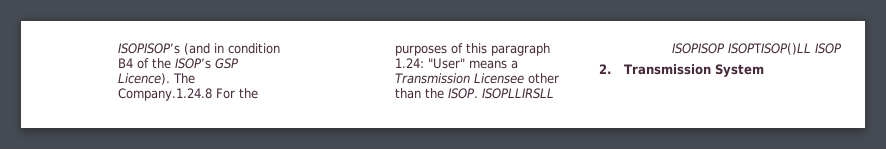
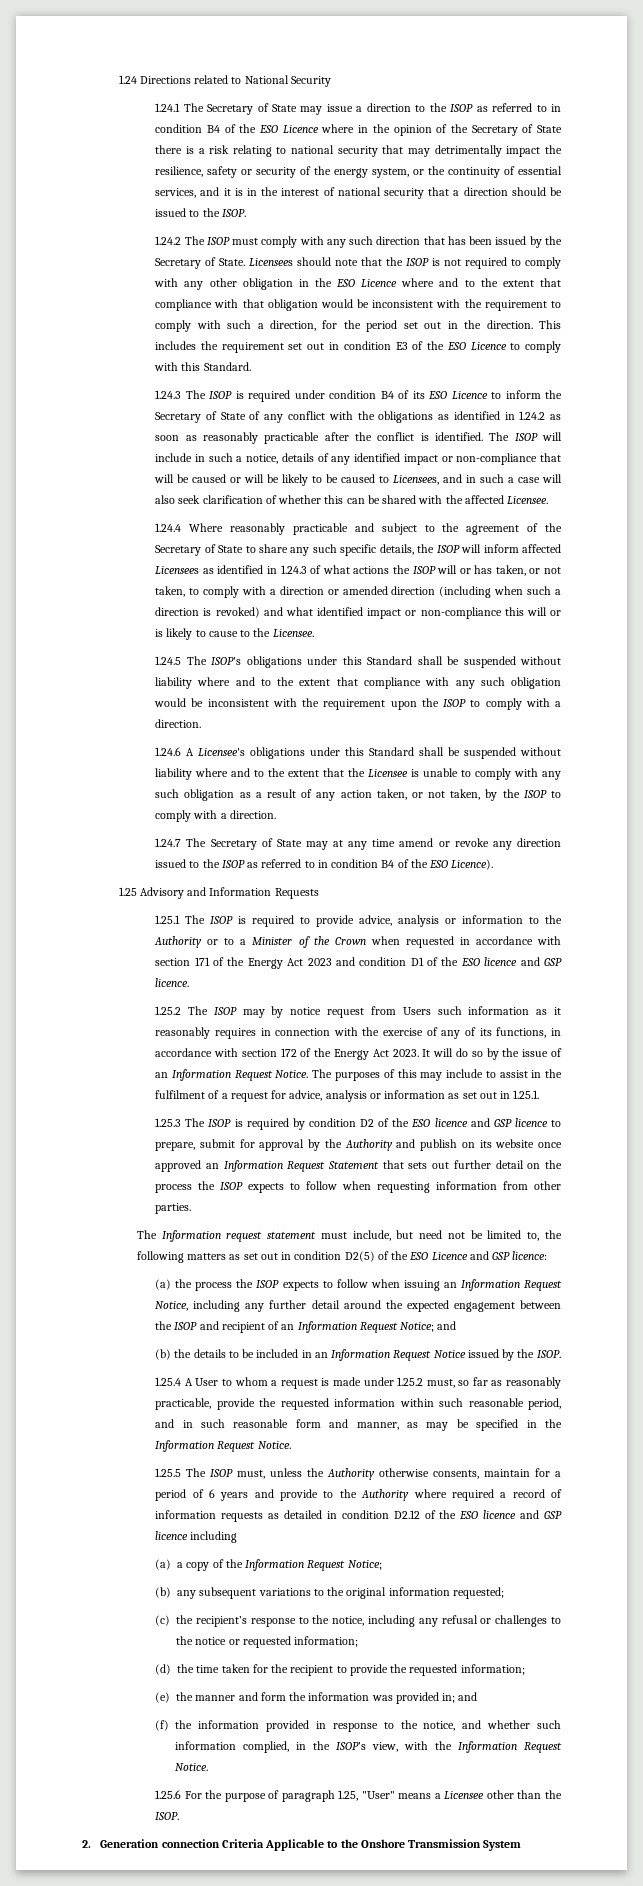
- ISOPISOP’s (and in condition B4 of the ISOP’s GSP Licence). The Company.1.24.8 For the purposes of this paragraph 1.24: "User" means a Transmission Licensee other than the ISOP. ISOPLLIRSLL ISOPISOP ISOPTISOP()LL ISOP
- 2. Transmission System
+ 1.24 Directions related to National Security
+ 1.24.1 The Secretary of State may issue a direction to the ISOP as referred to in condition B4 of the ESO Licence where in the opinion of the Secretary of State there is a risk relating to national security that may detrimentally impact the resilience, safety or security of the energy system, or the continuity of essential services, and it is in the interest of national security that a direction should be issued to the ISOP.
+ 1.24.2 The ISOP must comply with any such direction that has been issued by the Secretary of State. Licensees should note that the ISOP is not required to comply with any other obligation in the ESO Licence where and to the extent that compliance with that obligation would be inconsistent with the requirement to comply with such a direction, for the period set out in the direction. This includes the requirement set out in condition E3 of the ESO Licence to comply with this Standard.
+ 1.24.3 The ISOP is required under condition B4 of its ESO Licence to inform the Secretary of State of any conflict with the obligations as identified in 1.24.2 as soon as reasonably practicable after the conflict is identified. The ISOP will include in such a notice, details of any identified impact or non-compliance that will be caused or will be likely to be caused to Licensees, and in such a case will also seek clarification of whether this can be shared with the affected Licensee.
+ 1.24.4 Where reasonably practicable and subject to the agreement of the Secretary of State to share any such specific details, the ISOP will inform affected Licensees as identified in 1.24.3 of what actions the ISOP will or has taken, or not taken, to comply with a direction or amended direction (including when such a direction is revoked) and what identified impact or non-compliance this will or is likely to cause to the Licensee.
+ 1.24.5 The ISOP's obligations under this Standard shall be suspended without liability where and to the extent that compliance with any such obligation would be inconsistent with the requirement upon the ISOP to comply with a direction.
+ 1.24.6 A Licensee's obligations under this Standard shall be suspended without liability where and to the extent that the Licensee is unable to comply with any such obligation as a result of any action taken, or not taken, by the ISOP to comply with a direction.
+ 1.24.7 The Secretary of State may at any time amend or revoke any direction issued to the ISOP as referred to in condition B4 of the ESO Licence).
+ 1.25 Advisory and Information Requests
+ 1.25.1 The ISOP is required to provide advice, analysis or information to the Authority or to a Minister of the Crown when requested in accordance with section 171 of the Energy Act 2023 and condition D1 of the ESO licence and GSP licence.
+ 1.25.2 The ISOP may by notice request from Users such information as it reasonably requires in connection with the exercise of any of its functions, in accordance with section 172 of the Energy Act 2023. It will do so by the issue of an Information Request Notice. The purposes of this may include to assist in the fulfilment of a request for advice, analysis or information as set out in 1.25.1.
+ 1.25.3 The ISOP is required by condition D2 of the ESO licence and GSP licence to prepare, submit for approval by the Authority and publish on its website once approved an Information Request Statement that sets out further detail on the process the ISOP expects to follow when requesting information from other parties.
+ The Information request statement must include, but need not be limited to, the following matters as set out in condition D2(5) of the ESO Licence and GSP licence:
+ (a) the process the ISOP expects to follow when issuing an Information Request Notice, including any further detail around the expected engagement between the ISOP and recipient of an Information Request Notice; and
+ (b) the details to be included in an Information Request Notice issued by the ISOP.
+ 1.25.4 A User to whom a request is made under 1.25.2 must, so far as reasonably practicable, provide the requested information within such reasonable period, and in such reasonable form and manner, as may be specified in the Information Request Notice.
+ 1.25.5 The ISOP must, unless the Authority otherwise consents, maintain for a period of 6 years and provide to the Authority where required a record of information requests as detailed in condition D2.12 of the ESO licence and GSP licence including
+ (a) a copy of the Information Request Notice;
+ (b) any subsequent variations to the original information requested;
+ (c) the recipient’s response to the notice, including any refusal or challenges to the notice or requested information;
+ (d) the time taken for the recipient to provide the requested information;
+ (e) the manner and form the information was provided in; and
+ (f) the information provided in response to the notice, and whether such information complied, in the ISOP’s view, with the Information Request Notice.
+ 1.25.6 For the purpose of paragraph 1.25, "User" means a Licensee other than the ISOP.
+ 2. Generation connection Criteria Applicable to the Onshore Transmission System

